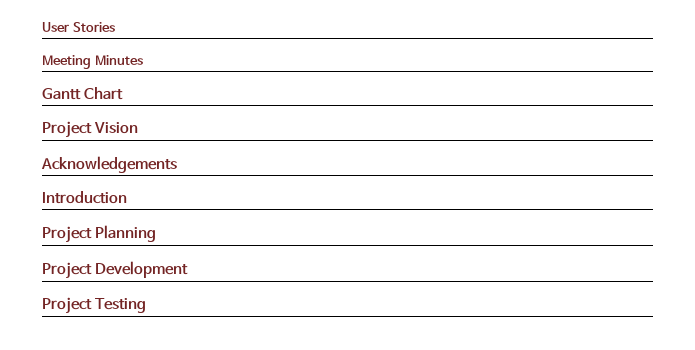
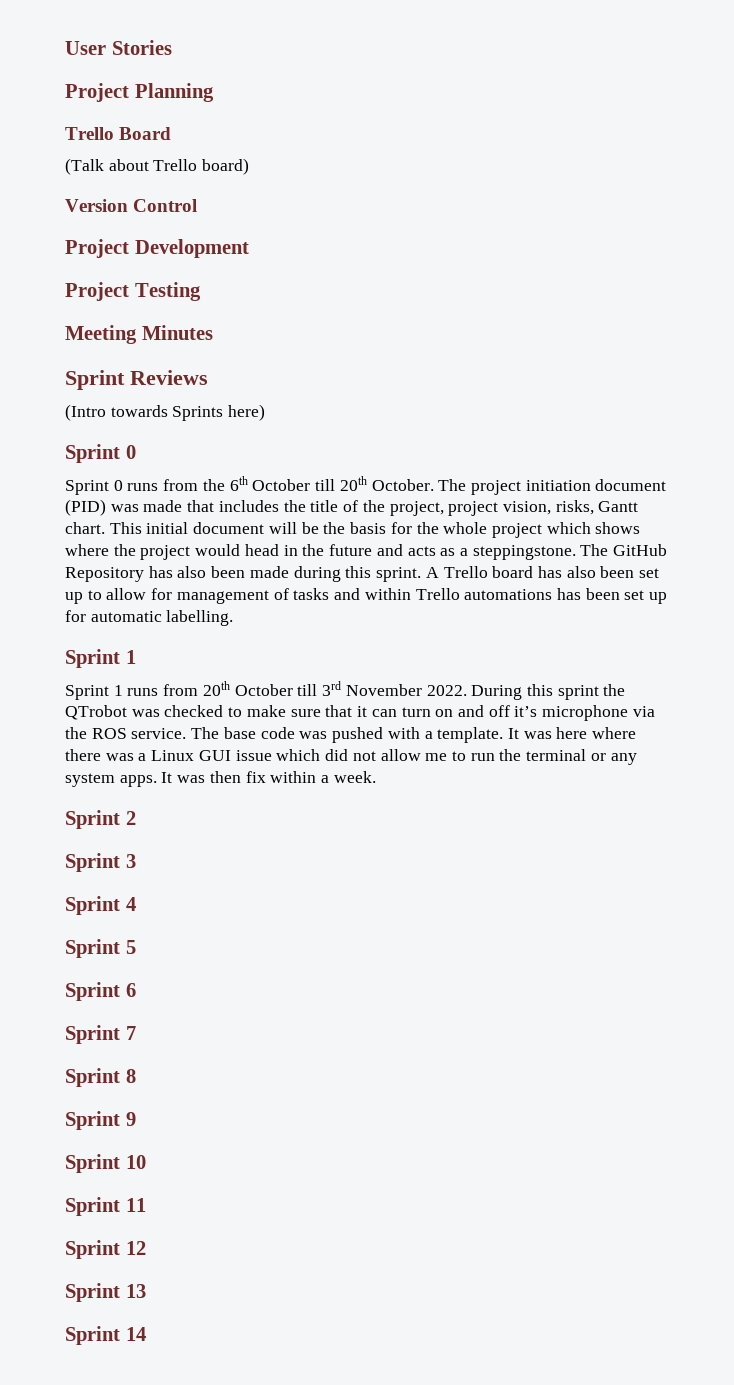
- Meeting Minutes
- Gantt Chart
- Project Vision
- Acknowledgements
- Introduction
  Project Planning
+ Trello Board
+ (Talk about Trello board)
+ Version Control
  Project Development
  Project Testing
+ Meeting Minutes
+ Sprint Reviews
+ (Intro towards Sprints here)
+ Sprint 0
+ Sprint 0 runs from the 6th October till 20th October. The project initiation document (PID) was made that includes the title of the project, project vision, risks, Gantt chart. This initial document will be the basis for the whole project which shows where the project would head in the future and acts as a steppingstone. The GitHub Repository has also been made during this sprint. A Trello board has also been set up to allow for management of tasks and within Trello automations has been set up for automatic labelling.
+ Sprint 1
+ Sprint 1 runs from 20th October till 3rd November 2022. During this sprint the QTrobot was checked to make sure that it can turn on and off it’s microphone via the ROS service. The base code was pushed with a template. It was here where there was a Linux GUI issue which did not allow me to run the terminal or any system apps. It was then fix within a week.
+ Sprint 2
+ Sprint 3
+ Sprint 4
+ Sprint 5
+ Sprint 6
+ Sprint 7
+ Sprint 8
+ Sprint 9
+ Sprint 10
+ Sprint 11
+ Sprint 12
+ Sprint 13
+ Sprint 14

